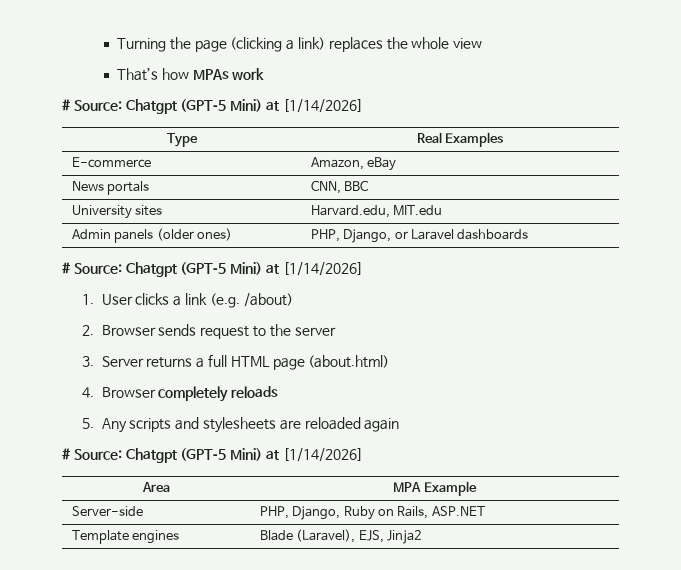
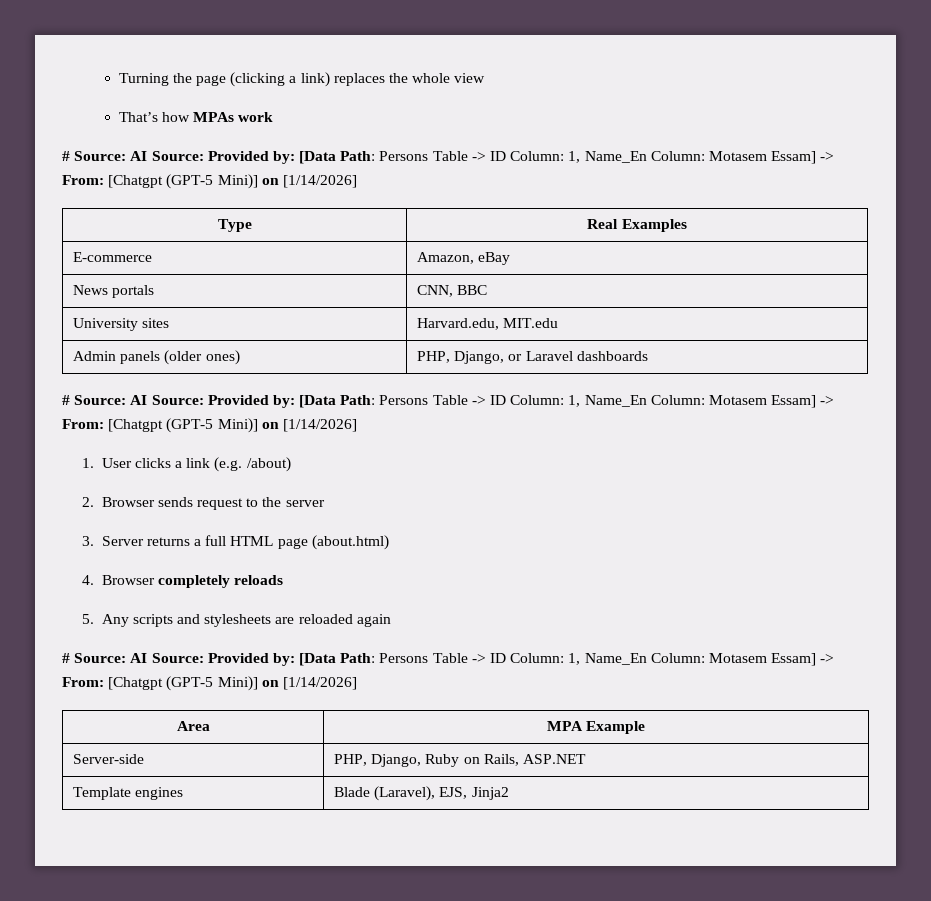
  That’s how MPAs work
- # Source: Chatgpt (GPT‑5 Mini) at [1/14/2026]
+ # Source: AI Source: Provided by: [Data Path: Persons Table -> ID Column: 1, Name_En Column: Motasem Essam] -> From: [Chatgpt (GPT‑5 Mini)] on [1/14/2026]
  Admin panels (older ones) | PHP, Django, or Laravel dashboards
- # Source: Chatgpt (GPT‑5 Mini) at [1/14/2026]
+ # Source: AI Source: Provided by: [Data Path: Persons Table -> ID Column: 1, Name_En Column: Motasem Essam] -> From: [Chatgpt (GPT‑5 Mini)] on [1/14/2026]
  5. Any scripts and stylesheets are reloaded again
- # Source: Chatgpt (GPT‑5 Mini) at [1/14/2026]
+ # Source: AI Source: Provided by: [Data Path: Persons Table -> ID Column: 1, Name_En Column: Motasem Essam] -> From: [Chatgpt (GPT‑5 Mini)] on [1/14/2026]

